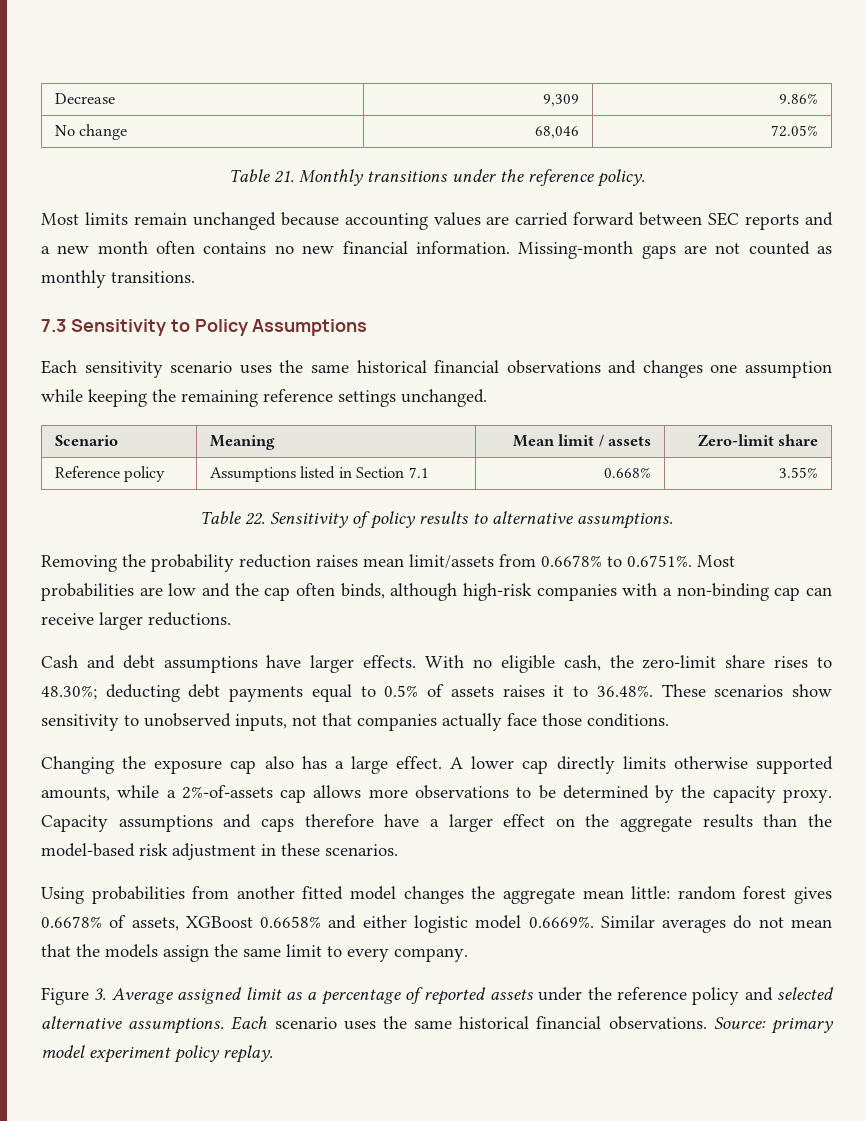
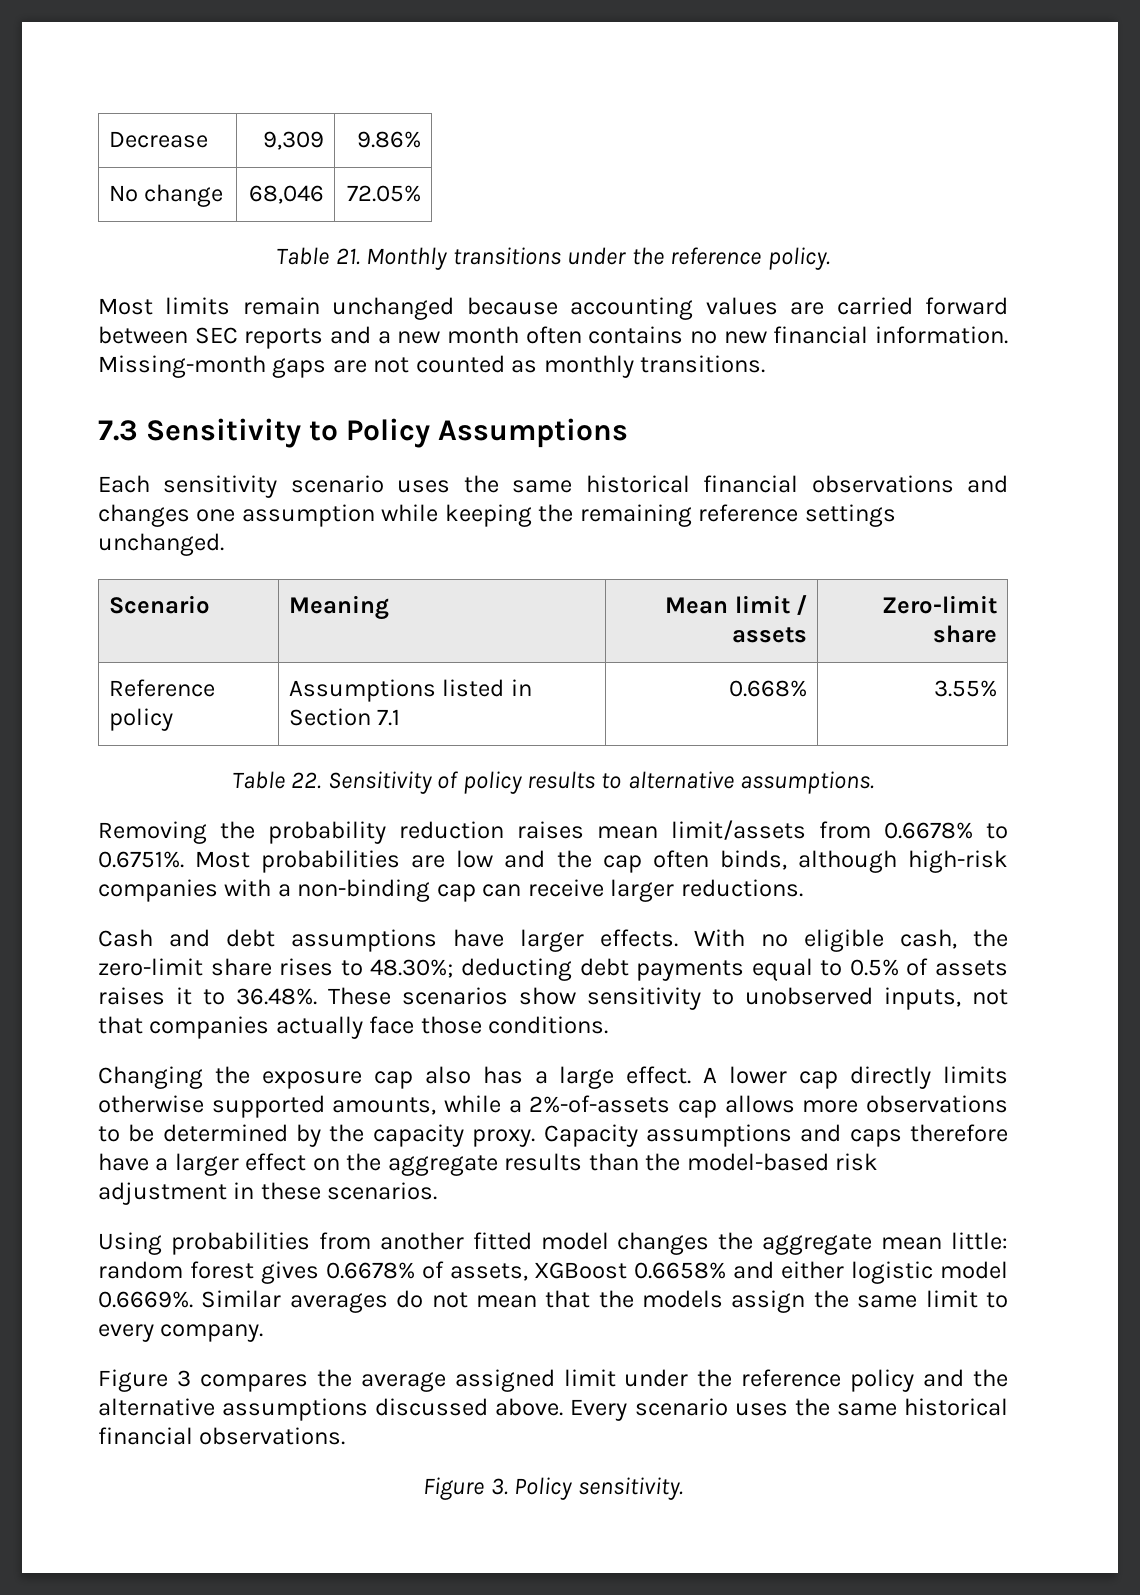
- Figure 3. Average assigned limit as a percentage of reported assets under the reference policy and selected alternative assumptions. Each scenario uses the same historical financial observations. Source: primary model experiment policy replay.
+ Figure 3 compares the average assigned limit under the reference policy and the alternative assumptions discussed above. Every scenario uses the same historical financial observations.
+ Figure 3. Policy sensitivity.

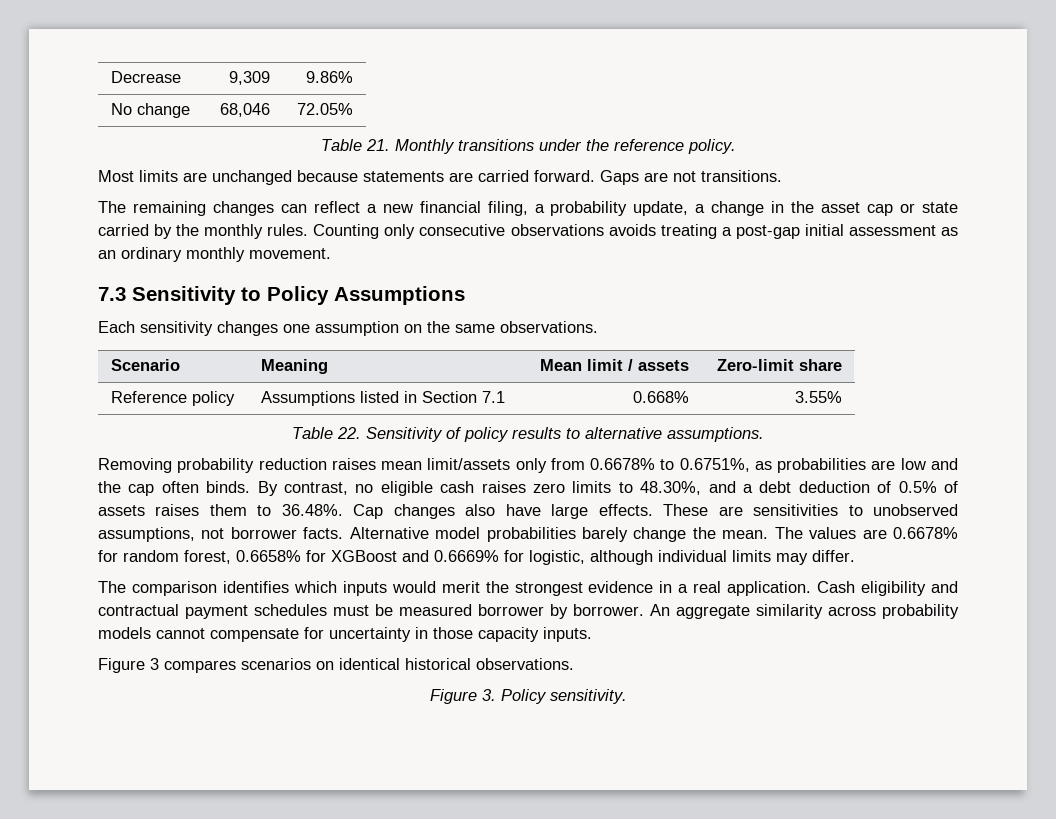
- Most limits remain unchanged because accounting values are carried forward between SEC reports and a new month often contains no new financial information. Missing-month gaps are not counted as monthly transitions.
+ Most limits are unchanged because statements are carried forward. Gaps are not transitions.
+ The remaining changes can reflect a new financial filing, a probability update, a change in the asset cap or state carried by the monthly rules. Counting only consecutive observations avoids treating a post-gap initial assessment as an ordinary monthly movement.
- Each sensitivity scenario uses the same historical financial observations and changes one assumption while keeping the remaining reference settings unchanged.
+ Each sensitivity changes one assumption on the same observations.
- Removing the probability reduction raises mean limit/assets from 0.6678% to 0.6751%. Most probabilities are low and the cap often binds, although high-risk companies with a non-binding cap can receive larger reductions.
- Cash and debt assumptions have larger effects. With no eligible cash, the zero-limit share rises to 48.30%; deducting debt payments equal to 0.5% of assets raises it to 36.48%. These scenarios show sensitivity to unobserved inputs, not that companies actually face those conditions.
- Changing the exposure cap also has a large effect. A lower cap directly limits otherwise supported amounts, while a 2%-of-assets cap allows more observations to be determined by the capacity proxy. Capacity assumptions and caps therefore have a larger effect on the aggregate results than the model-based risk adjustment in these scenarios.
- Using probabilities from another fitted model changes the aggregate mean little: random forest gives 0.6678% of assets, XGBoost 0.6658% and either logistic model 0.6669%. Similar averages do not mean that the models assign the same limit to every company.
- Figure 3 compares the average assigned limit under the reference policy and the alternative assumptions discussed above. Every scenario uses the same historical financial observations.
+ Removing probability reduction raises mean limit/assets only from 0.6678% to 0.6751%, as probabilities are low and the cap often binds. By contrast, no eligible cash raises zero limits to 48.30%, and a debt deduction of 0.5% of assets raises them to 36.48%. Cap changes also have large effects. These are sensitivities to unobserved assumptions, not borrower facts. Alternative model probabilities barely change the mean. The values are 0.6678% for random forest, 0.6658% for XGBoost and 0.6669% for logistic, although individual limits may differ.
+ The comparison identifies which inputs would merit the strongest evidence in a real application. Cash eligibility and contractual payment schedules must be measured borrower by borrower. An aggregate similarity across probability models cannot compensate for uncertainty in those capacity inputs.
+ Figure 3 compares scenarios on identical historical observations.

